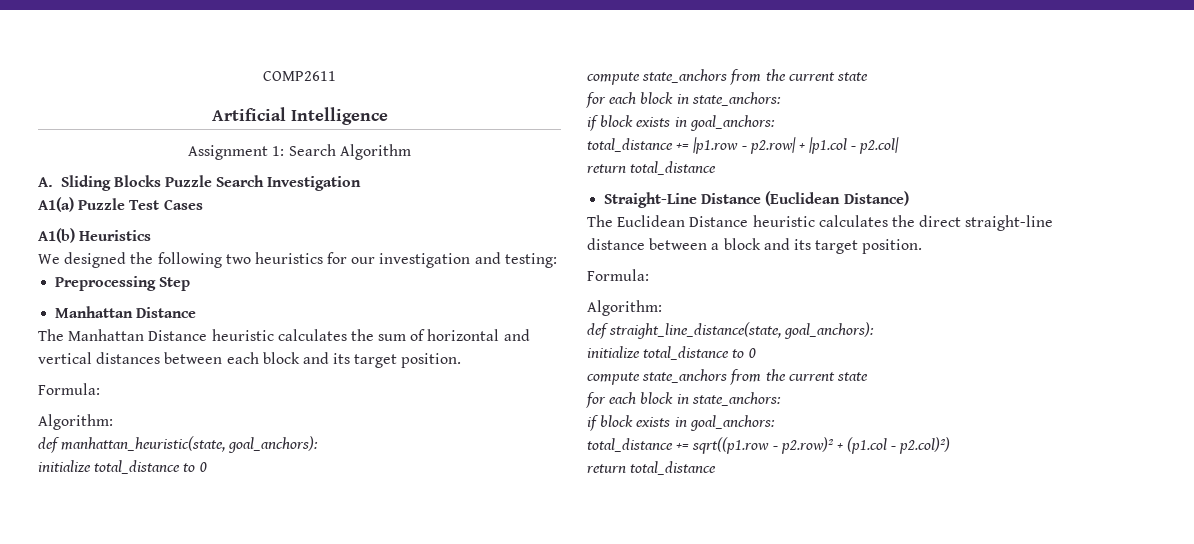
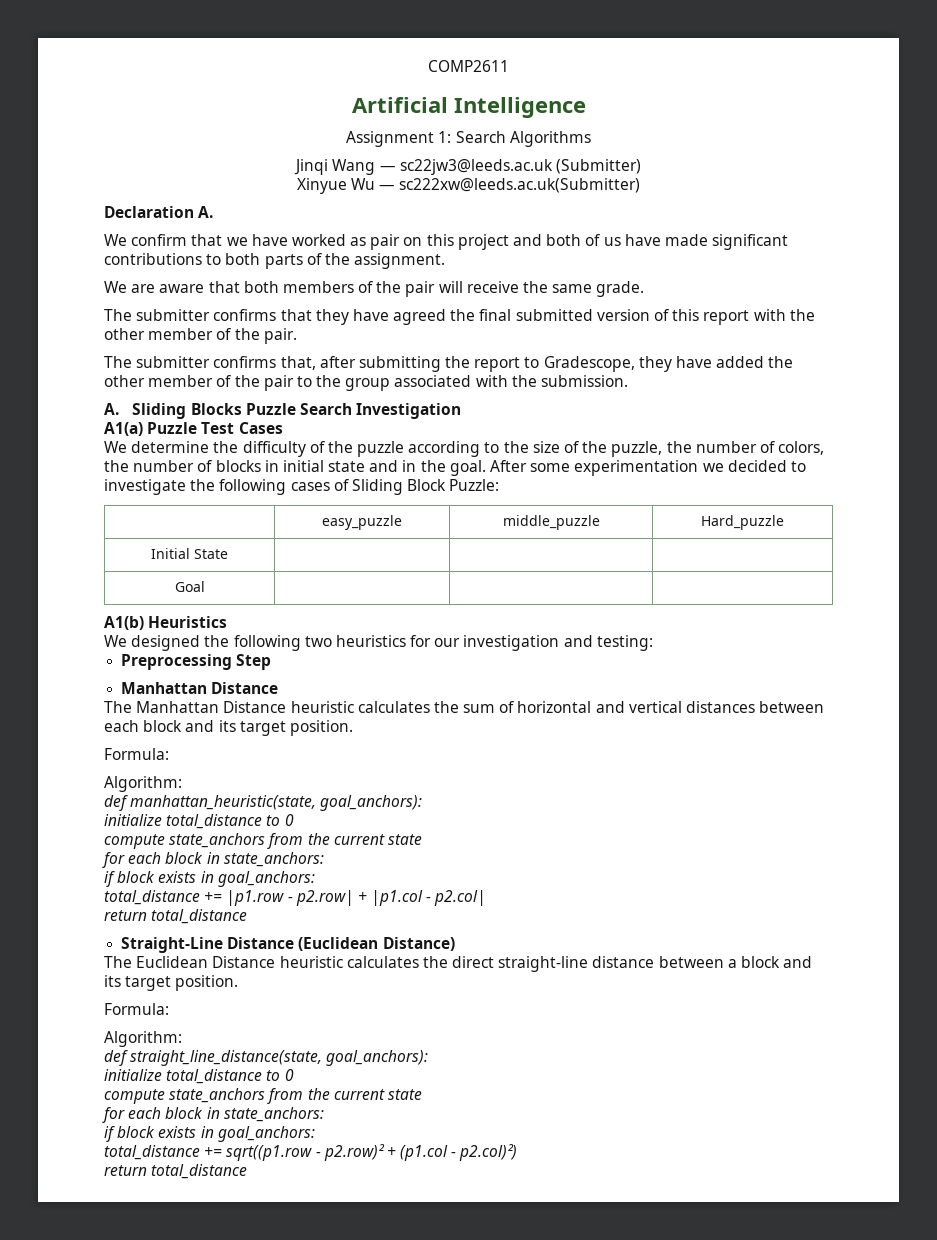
- Assignment 1: Search Algorithm
+ Assignment 1: Search Algorithms
+ Jinqi Wang — sc22jw3@leeds.ac.uk (Submitter)
+ Xinyue Wu — sc222xw@leeds.ac.uk(Submitter)
+ Declaration A.
+ We confirm that we have worked as pair on this project and both of us have made significant contributions to both parts of the assignment.
+ We are aware that both members of the pair will receive the same grade.
+ The submitter confirms that they have agreed the final submitted version of this report with the other member of the pair.
+ The submitter confirms that, after submitting the report to Gradescope, they have added the other member of the pair to the group associated with the submission.
+ We determine the difficulty of the puzzle according to the size of the puzzle, the number of colors, the number of blocks in initial state and in the goal. After some experimentation we decided to investigate the following cases of Sliding Block Puzzle:
+ | easy_puzzle | middle_puzzle | Hard_puzzle
+ Initial State | | |
+ Goal | | |

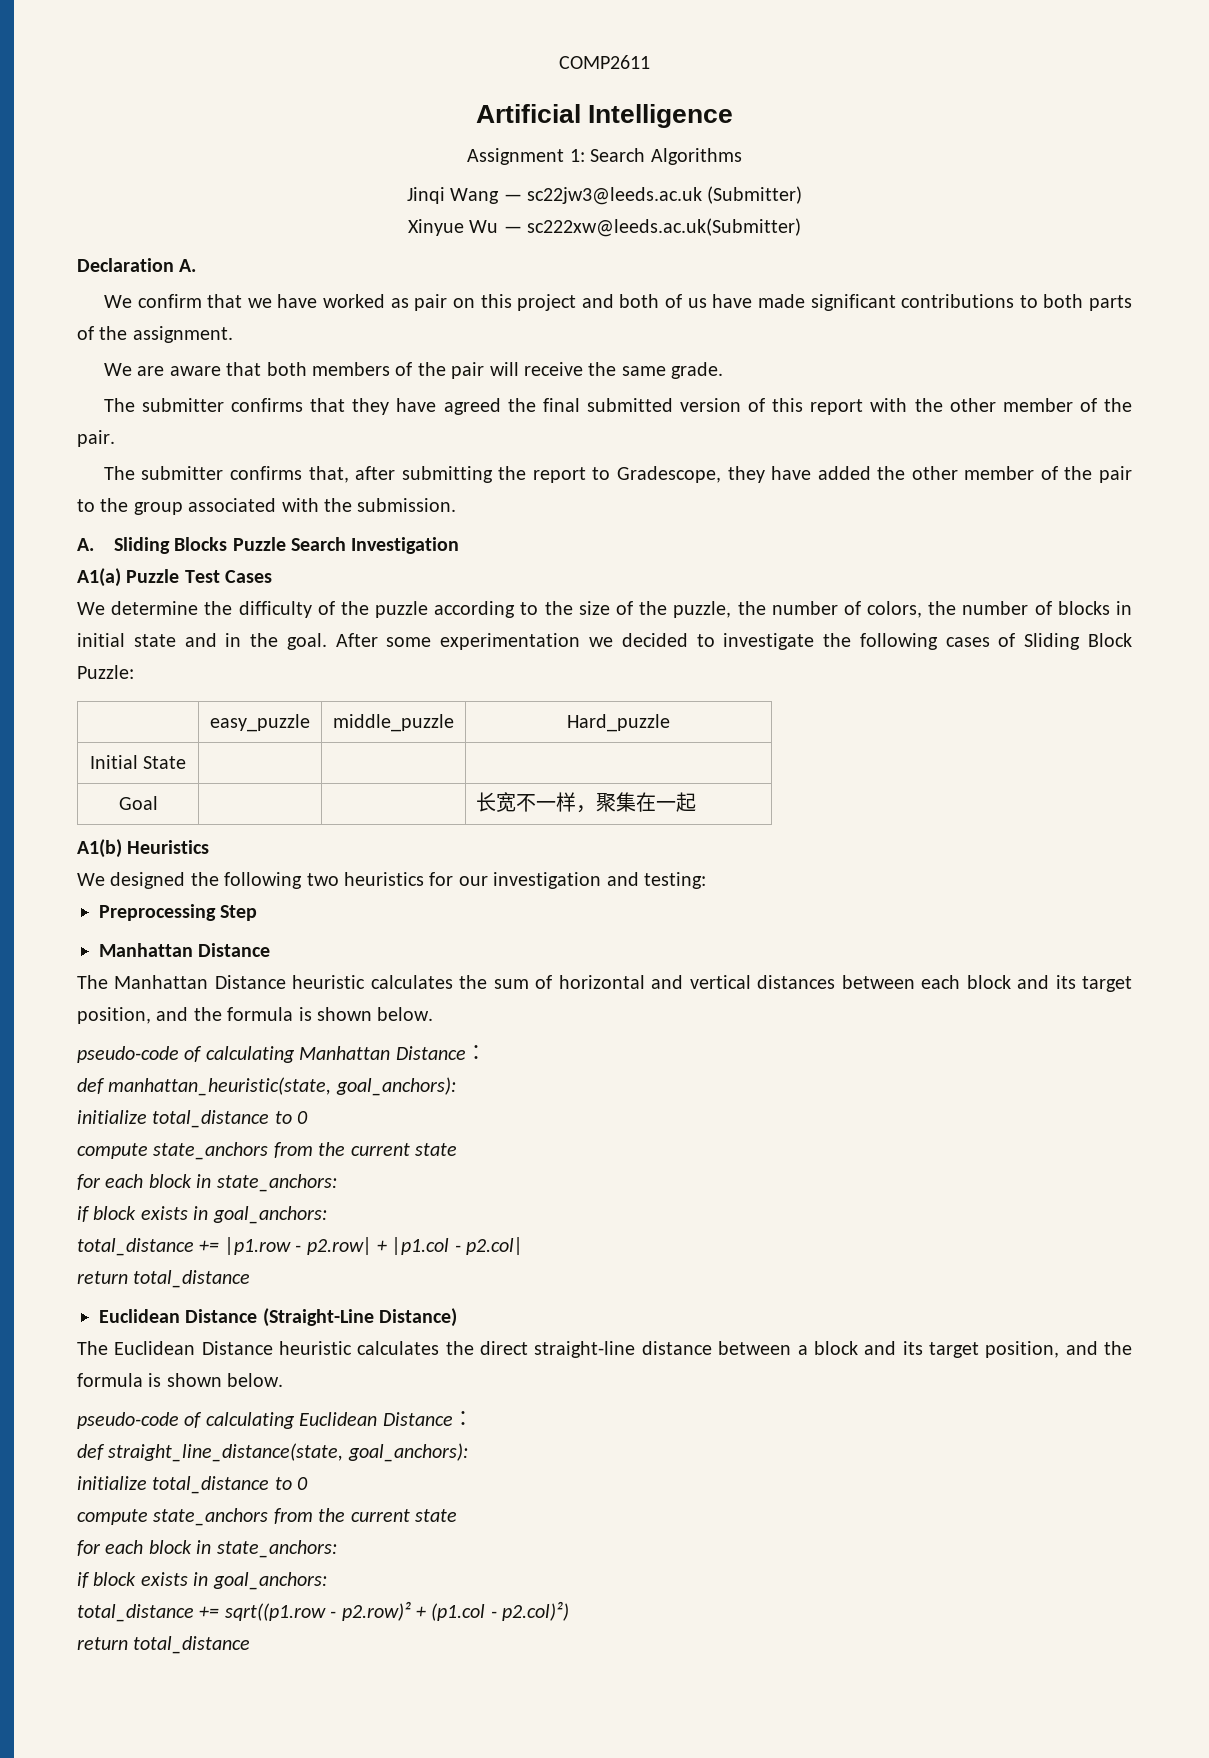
- Goal | | |
+ Goal | | | 长宽不一样，聚集在一起
- The Manhattan Distance heuristic calculates the sum of horizontal and vertical distances between each block and its target position.
- Formula:
- Algorithm:
+ The Manhattan Distance heuristic calculates the sum of horizontal and vertical distances between each block and its target position, and the formula is shown below.
+ pseudo-code of calculating Manhattan Distance：
- Straight-Line Distance (Euclidean Distance)
+ Euclidean Distance (Straight-Line Distance)
- The Euclidean Distance heuristic calculates the direct straight-line distance between a block and its target position.
- Formula:
- Algorithm:
+ The Euclidean Distance heuristic calculates the direct straight-line distance between a block and its target position, and the formula is shown below.
+ pseudo-code of calculating Euclidean Distance：

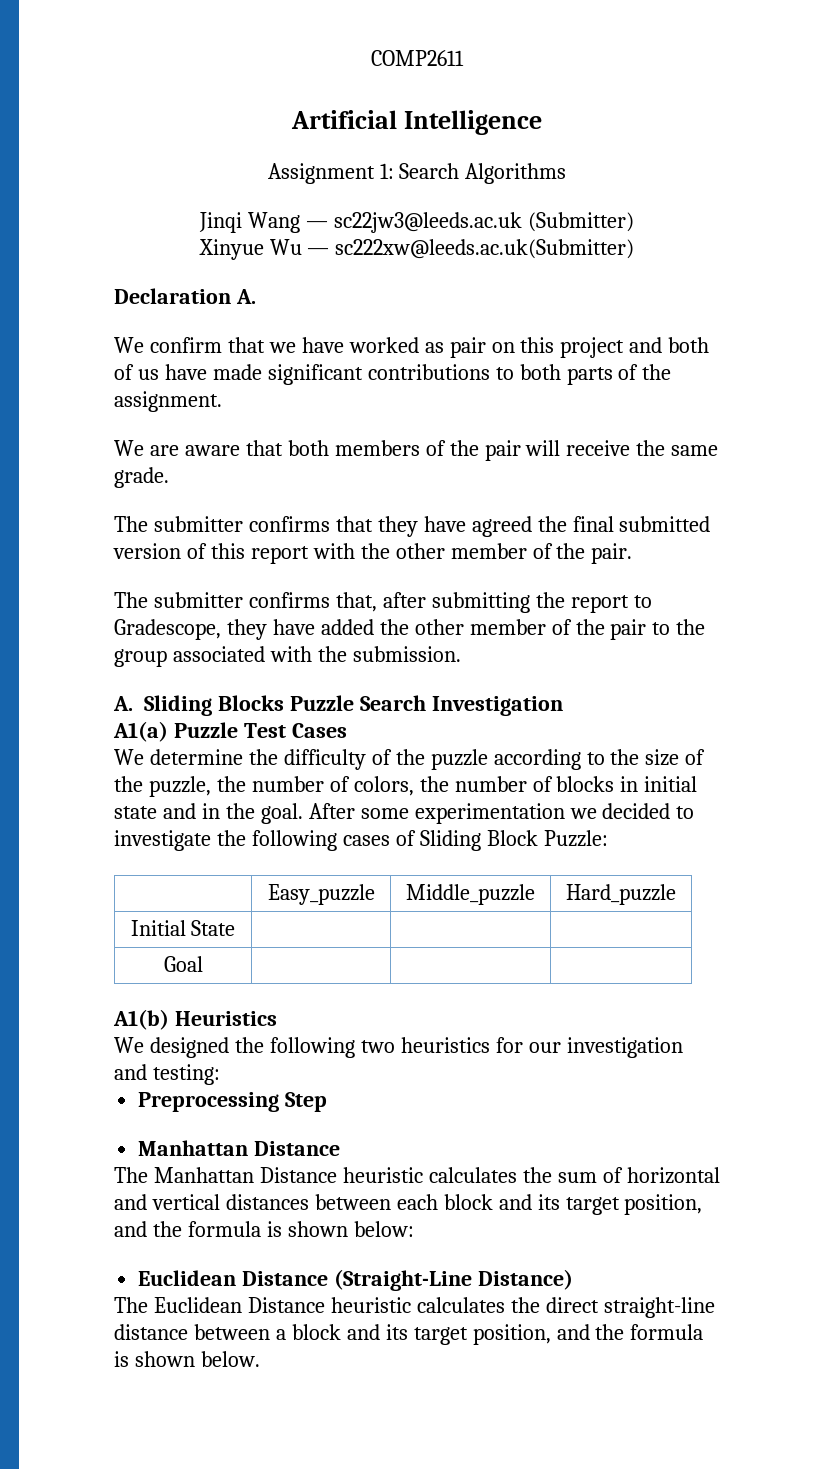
- | easy_puzzle | middle_puzzle | Hard_puzzle
+ | Easy_puzzle | Middle_puzzle | Hard_puzzle
- Goal | | | 长宽不一样，聚集在一起
+ Goal | | |
- The Manhattan Distance heuristic calculates the sum of horizontal and vertical distances between each block and its target position, and the formula is shown below.
- pseudo-code of calculating Manhattan Distance：
- def manhattan_heuristic(state, goal_anchors):
- initialize total_distance to 0
- compute state_anchors from the current state
- for each block in state_anchors:
- if block exists in goal_anchors:
- total_distance += |p1.row - p2.row| + |p1.col - p2.col|
- return total_distance
+ The Manhattan Distance heuristic calculates the sum of horizontal and vertical distances between each block and its target position, and the formula is shown below:
- pseudo-code of calculating Euclidean Distance：
- def straight_line_distance(state, goal_anchors):
- initialize total_distance to 0
- compute state_anchors from the current state
- for each block in state_anchors:
- if block exists in goal_anchors:
- total_distance += sqrt((p1.row - p2.row)² + (p1.col - p2.col)²)
- return total_distance

